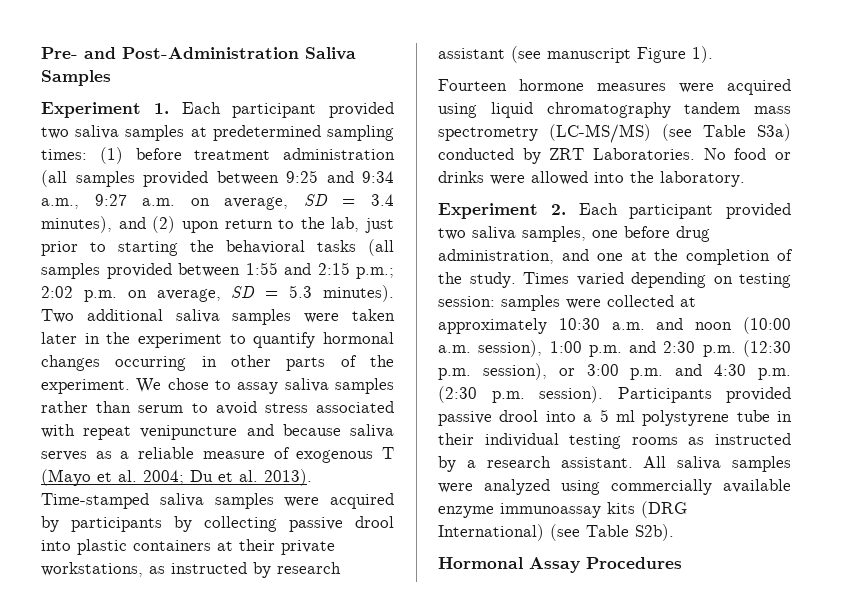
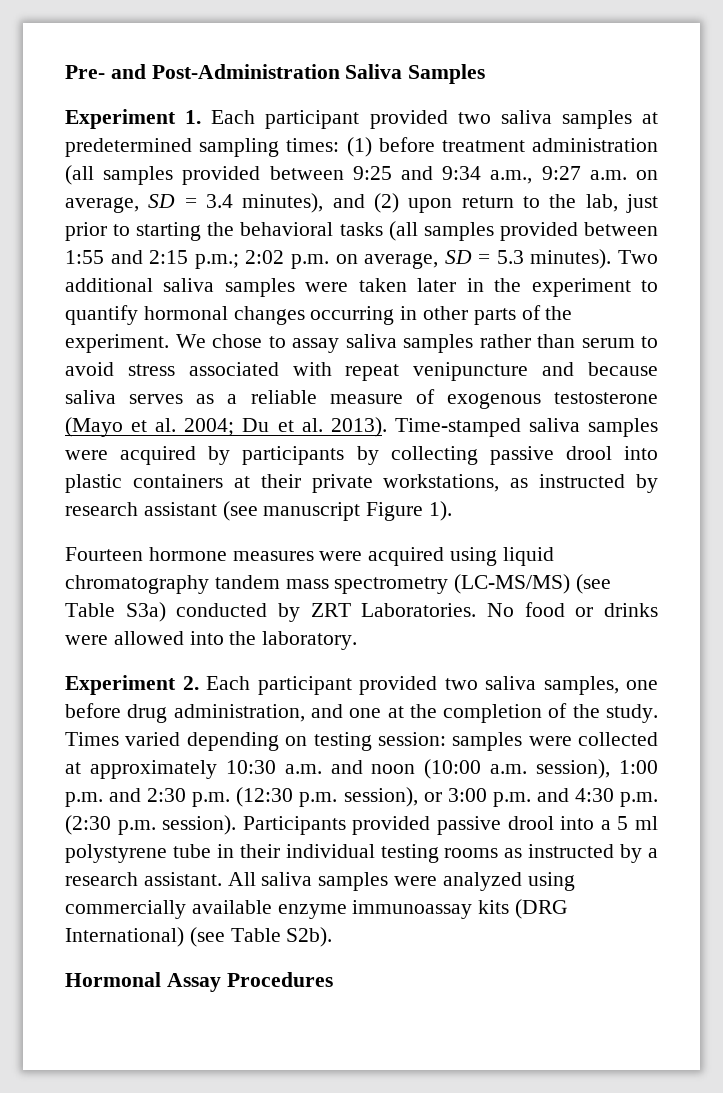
- We chose to assay saliva samples rather than serum to avoid stress associated with repeat venipuncture and because saliva serves as a reliable measure of exogenous T (Mayo et al. 2004; Du et al. 2013).
+ We chose to assay saliva samples rather than serum to avoid stress associated with repeat venipuncture and because saliva serves as a reliable measure of exogenous testosterone (Mayo et al. 2004; Du et al. 2013).

